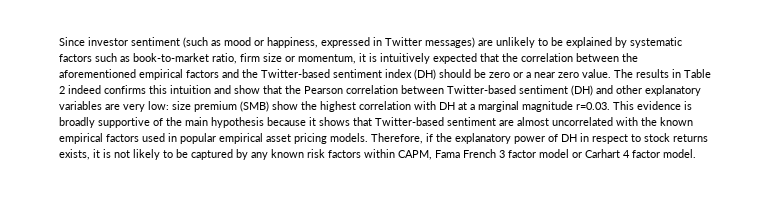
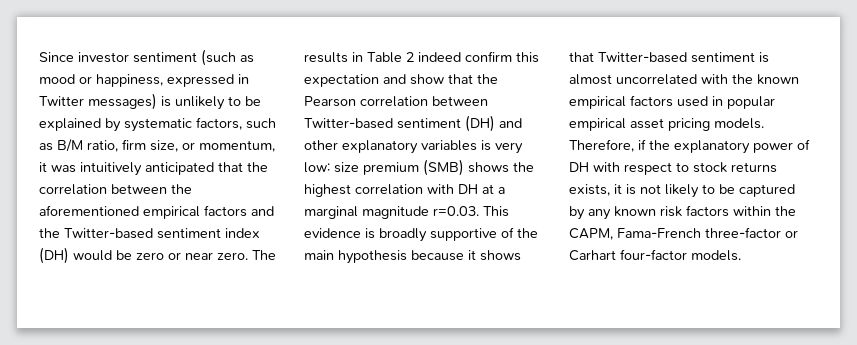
- Since investor sentiment (such as mood or happiness, expressed in Twitter messages) are unlikely to be explained by systematic factors such as book-to-market ratio, firm size or momentum, it is intuitively expected that the correlation between the aforementioned empirical factors and the Twitter-based sentiment index (DH) should be zero or a near zero value.
+ Since investor sentiment (such as mood or happiness, expressed in Twitter messages) is unlikely to be explained by systematic factors, such as B/M ratio, firm size, or momentum, it was intuitively anticipated that the correlation between the aforementioned empirical factors and the Twitter-based sentiment index (DH) would be zero or near zero.
- The results in Table 2 indeed confirms this intuition and show that the Pearson correlation between Twitter-based sentiment (DH) and other explanatory variables are very low:
+ The results in Table 2 indeed confirm this expectation and show that the Pearson correlation between Twitter-based sentiment (DH) and other explanatory variables is very low:
- size premium (SMB) show the highest correlation with DH at a marginal magnitude r=0.03. This evidence is broadly supportive of the main hypothesis because it shows that Twitter-based sentiment are almost uncorrelated with the known empirical factors used in popular empirical asset pricing models.
+ size premium (SMB) shows the highest correlation with DH at a marginal magnitude r=0.03. This evidence is broadly supportive of the main hypothesis because it shows that Twitter-based sentiment is almost uncorrelated with the known empirical factors used in popular empirical asset pricing models.
- Therefore, if the explanatory power of DH in respect to stock returns exists, it is not likely to be captured by any known risk factors within CAPM, Fama French 3 factor model or Carhart 4 factor model.
+ Therefore, if the explanatory power of DH with respect to stock returns exists, it is not likely to be captured by any known risk factors within the CAPM, Fama-French three-factor or Carhart four-factor models.

